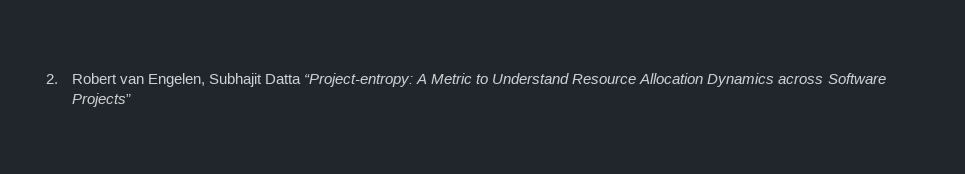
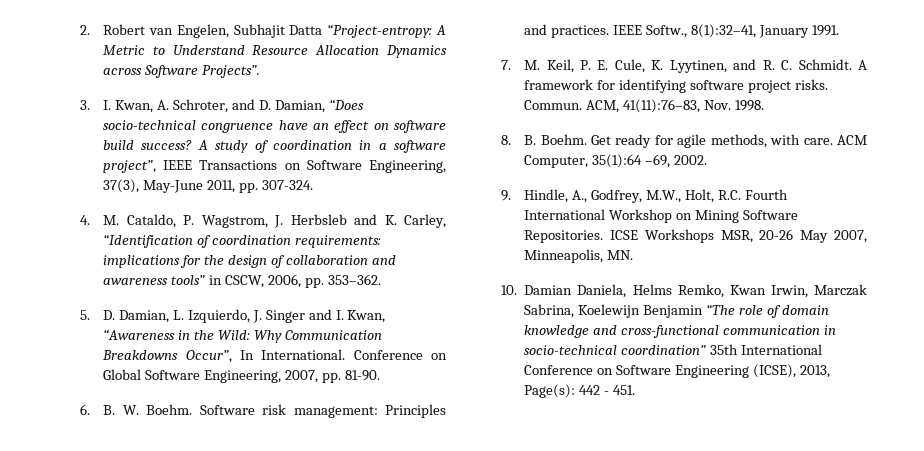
- 2. Robert van Engelen, Subhajit Datta “Project-entropy: A Metric to Understand Resource Allocation Dynamics across Software Projects”
+ 2. Robert van Engelen, Subhajit Datta “Project-entropy: A Metric to Understand Resource Allocation Dynamics across Software Projects”.
+ 3. I. Kwan, A. Schroter, and D. Damian, “Does socio-technical congruence have an effect on software build success? A study of coordination in a software project”, IEEE Transactions on Software Engineering, 37(3), May-June 2011, pp. 307-324.
+ 4. M. Cataldo, P. Wagstrom, J. Herbsleb and K. Carley, “Identification of coordination requirements: implications for the design of collaboration and awareness tools” in CSCW, 2006, pp. 353–362.
+ 5. D. Damian, L. Izquierdo, J. Singer and I. Kwan, “Awareness in the Wild: Why Communication Breakdowns Occur”, In International. Conference on Global Software Engineering, 2007, pp. 81-90.
+ 6. B. W. Boehm. Software risk management: Principles and practices. IEEE Softw., 8(1):32–41, January 1991.
+ 7. M. Keil, P. E. Cule, K. Lyytinen, and R. C. Schmidt. A framework for identifying software project risks. Commun. ACM, 41(11):76–83, Nov. 1998.
+ 8. B. Boehm. Get ready for agile methods, with care. ACM Computer, 35(1):64 –69, 2002.
+ 9. Hindle, A., Godfrey, M.W., Holt, R.C. Fourth International Workshop on Mining Software Repositories. ICSE Workshops MSR, 20-26 May 2007, Minneapolis, MN.
+ 10. Damian Daniela, Helms Remko, Kwan Irwin, Marczak Sabrina, Koelewijn Benjamin “The role of domain knowledge and cross-functional communication in socio-technical coordination” 35th International Conference on Software Engineering (ICSE), 2013, Page(s): 442 - 451.

